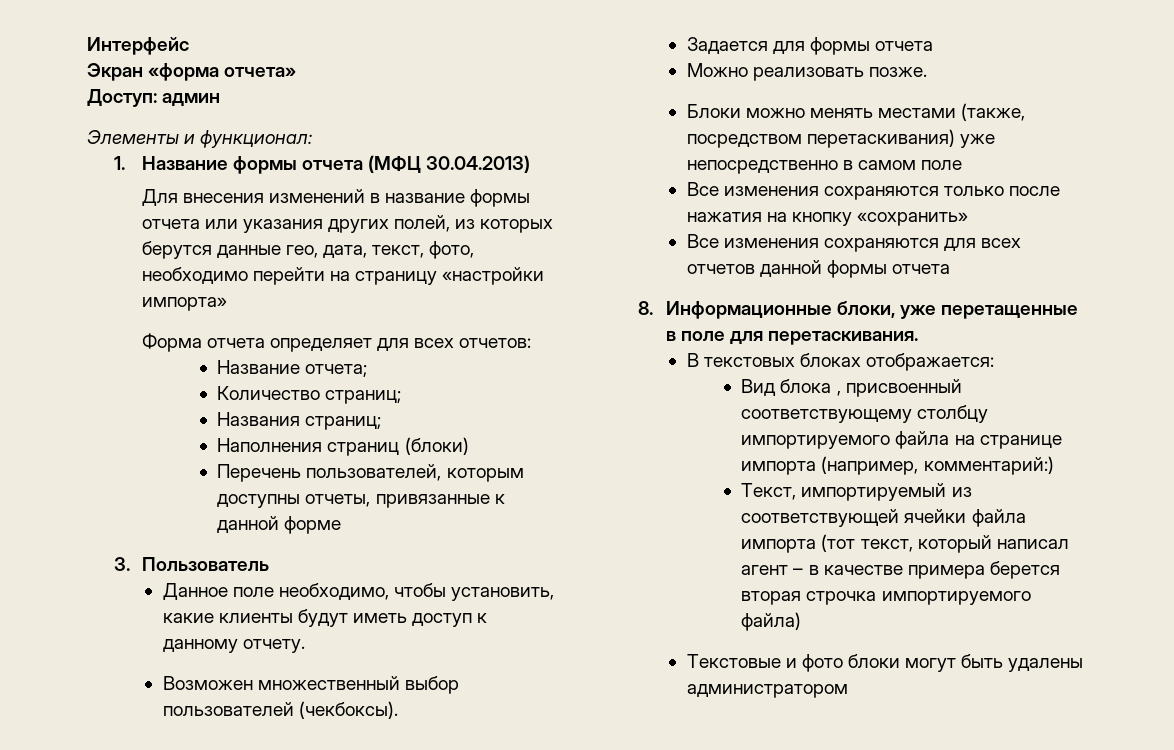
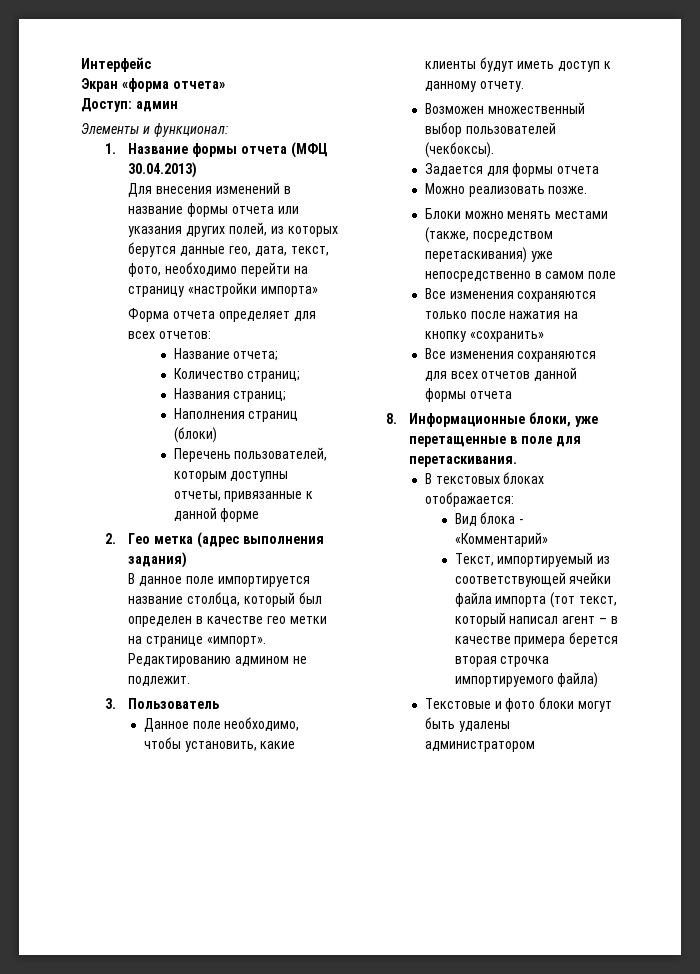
+ 2. Гео метка (адрес выполнения задания)
+ В данное поле импортируется название столбца, который был определен в качестве гео метки на странице «импорт». Редактированию админом не подлежит.
- Вид блока , присвоенный соответствующему столбцу импортируемого файла на странице импорта (например, комментарий:)
+ Вид блока - «Комментарий»

